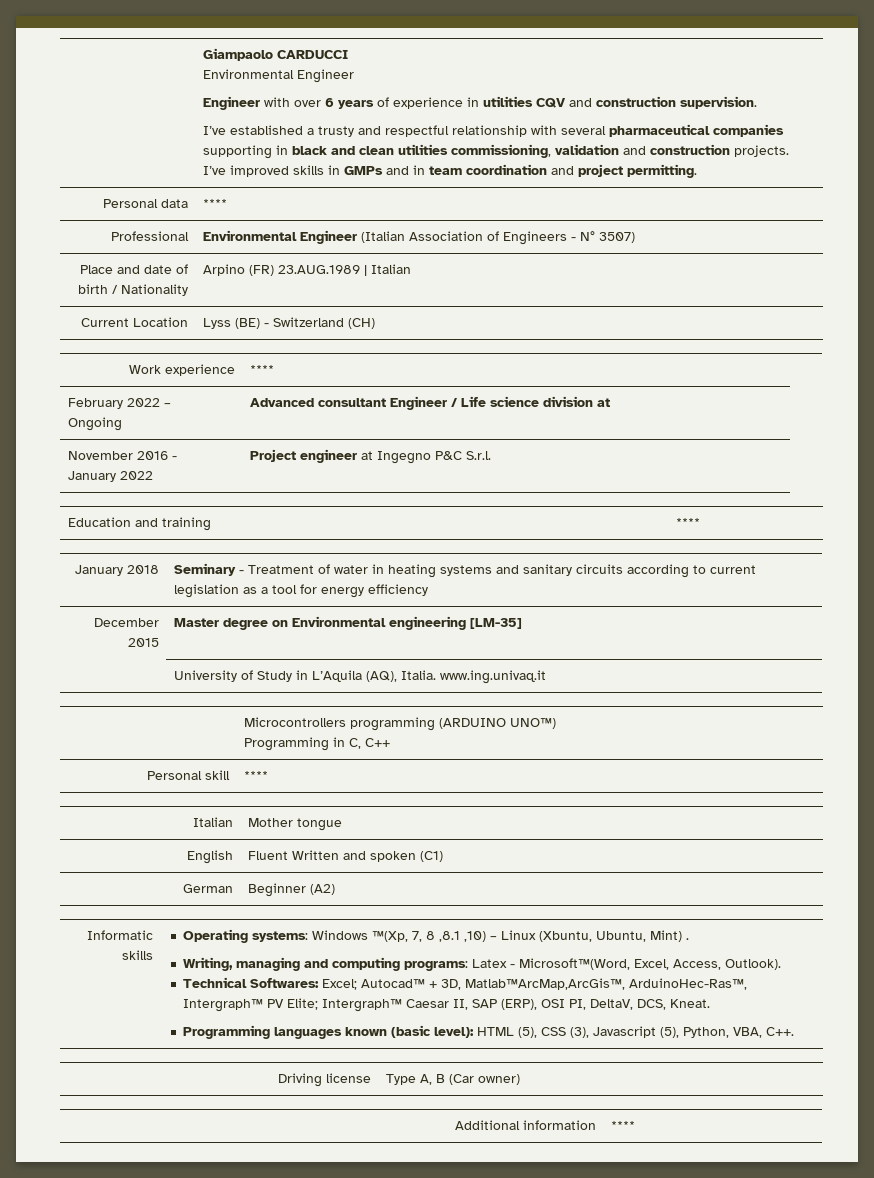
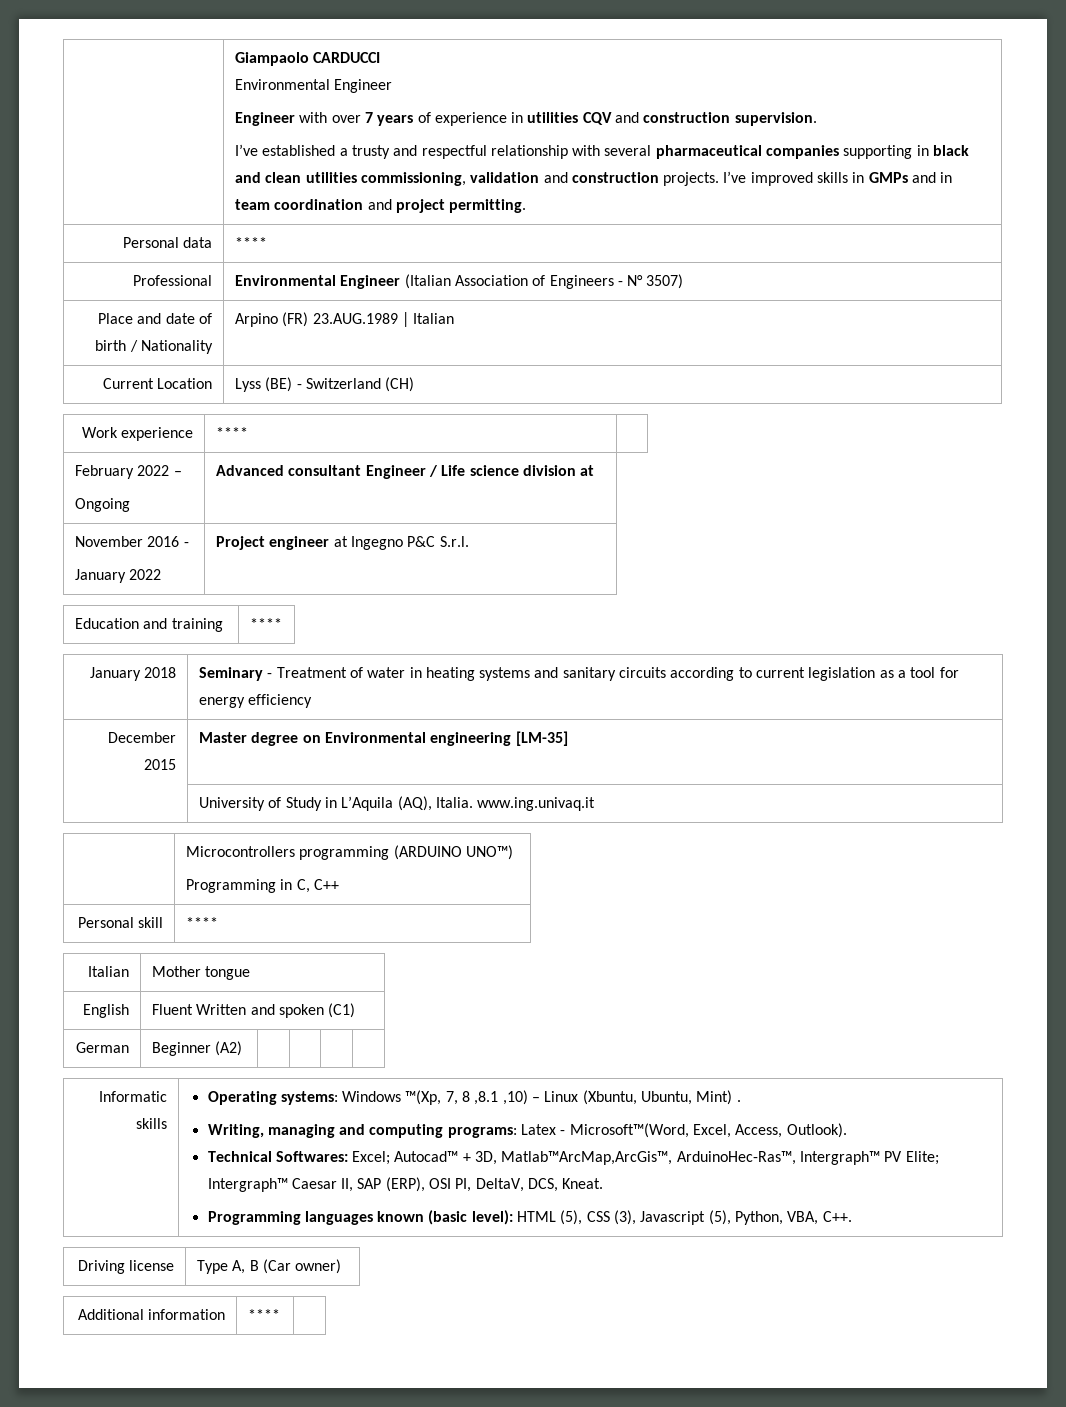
- Engineer with over 6 years of experience in utilities CQV and construction supervision.
+ Engineer with over 7 years of experience in utilities CQV and construction supervision.

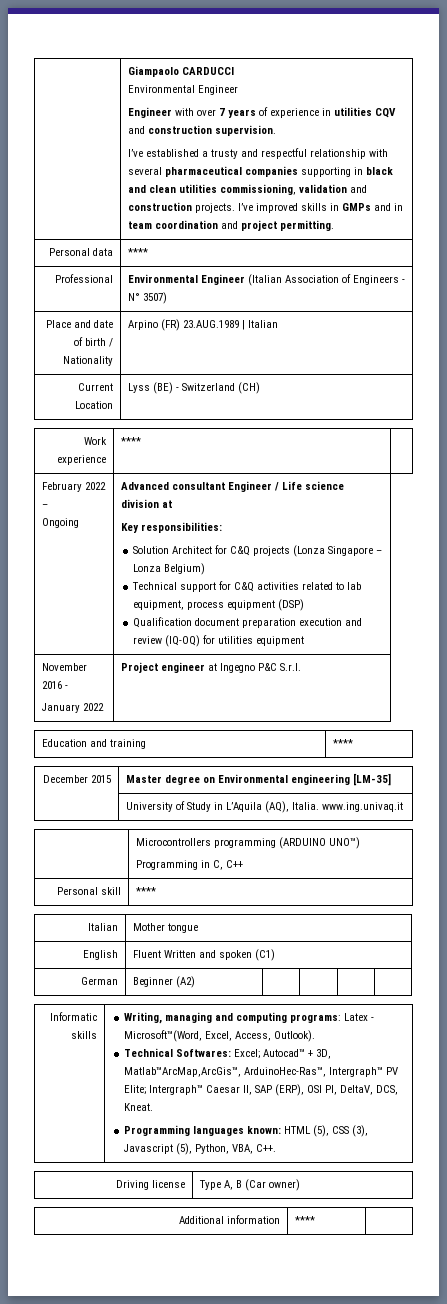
+ Key responsibilities:
+ Solution Architect for C&Q projects (Lonza Singapore – Lonza Belgium)
+ Technical support for C&Q activities related to lab equipment, process equipment (DSP)
+ Qualification document preparation execution and review (IQ-OQ) for utilities equipment
- January 2018 | Seminary - Treatment of water in heating systems and sanitary circuits according to current legislation as a tool for energy efficiency
- Operating systems: Windows ™(Xp, 7, 8 ,8.1 ,10) – Linux (Xbuntu, Ubuntu, Mint) .
- Programming languages known (basic level): HTML (5), CSS (3), Javascript (5), Python, VBA, C++.
+ Programming languages known: HTML (5), CSS (3), Javascript (5), Python, VBA, C++.

